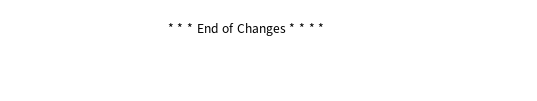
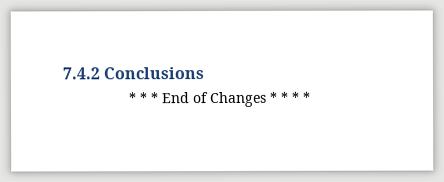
+ 7.4.2 Conclusions

